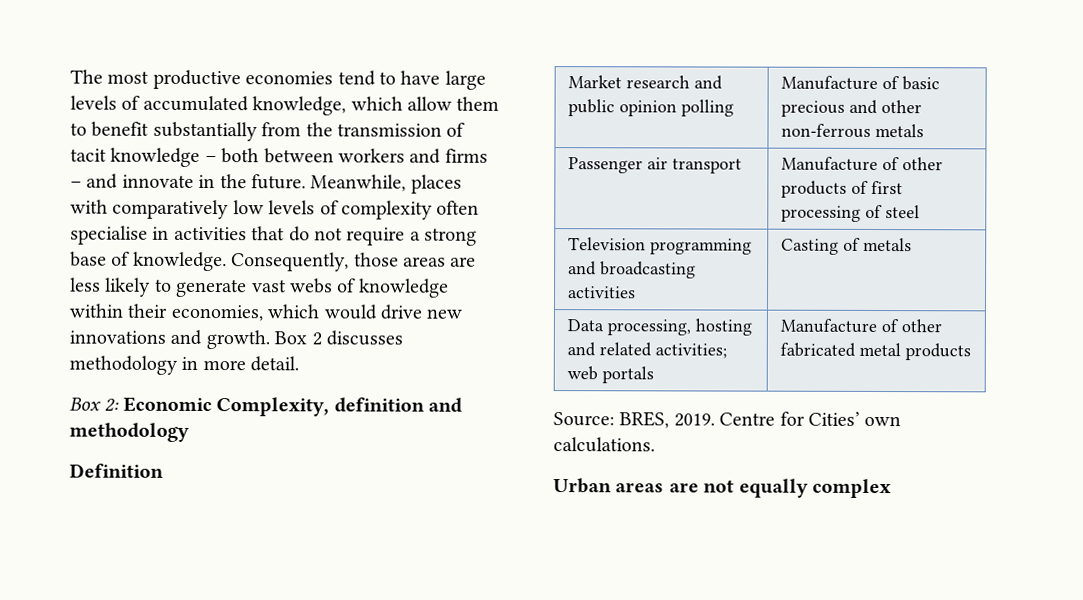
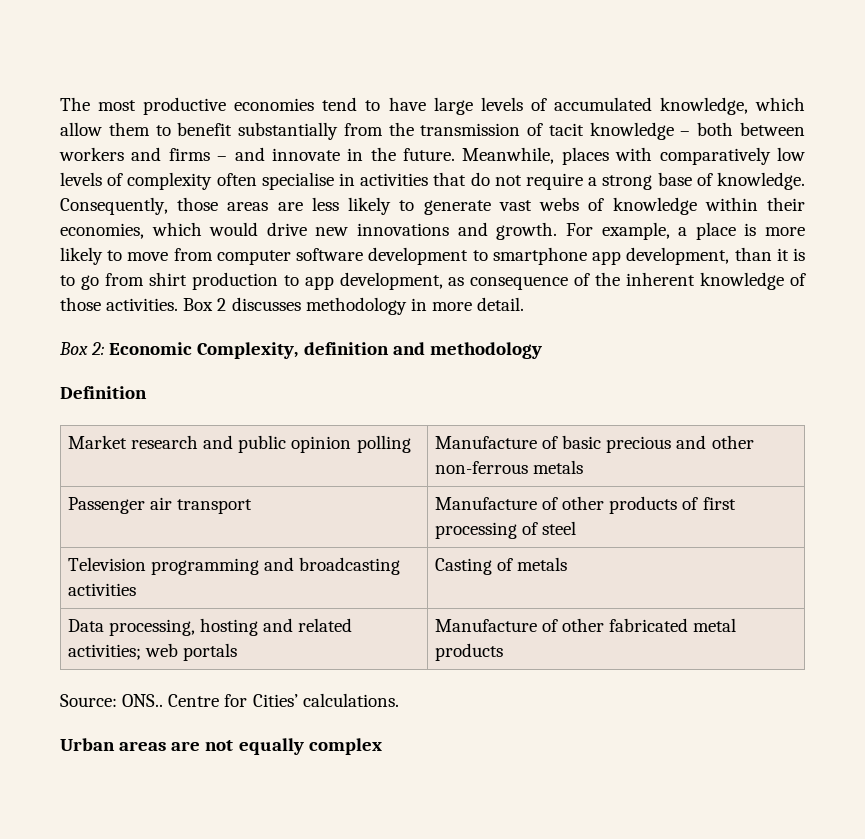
+ For example, a place is more likely to move from computer software development to smartphone app development, than it is to go from shirt production to app development, as consequence of the inherent knowledge of those activities.
- Source: BRES, 2019.
+ Source: ONS..
- Centre for Cities’ own calculations.
+ Centre for Cities’ calculations.

